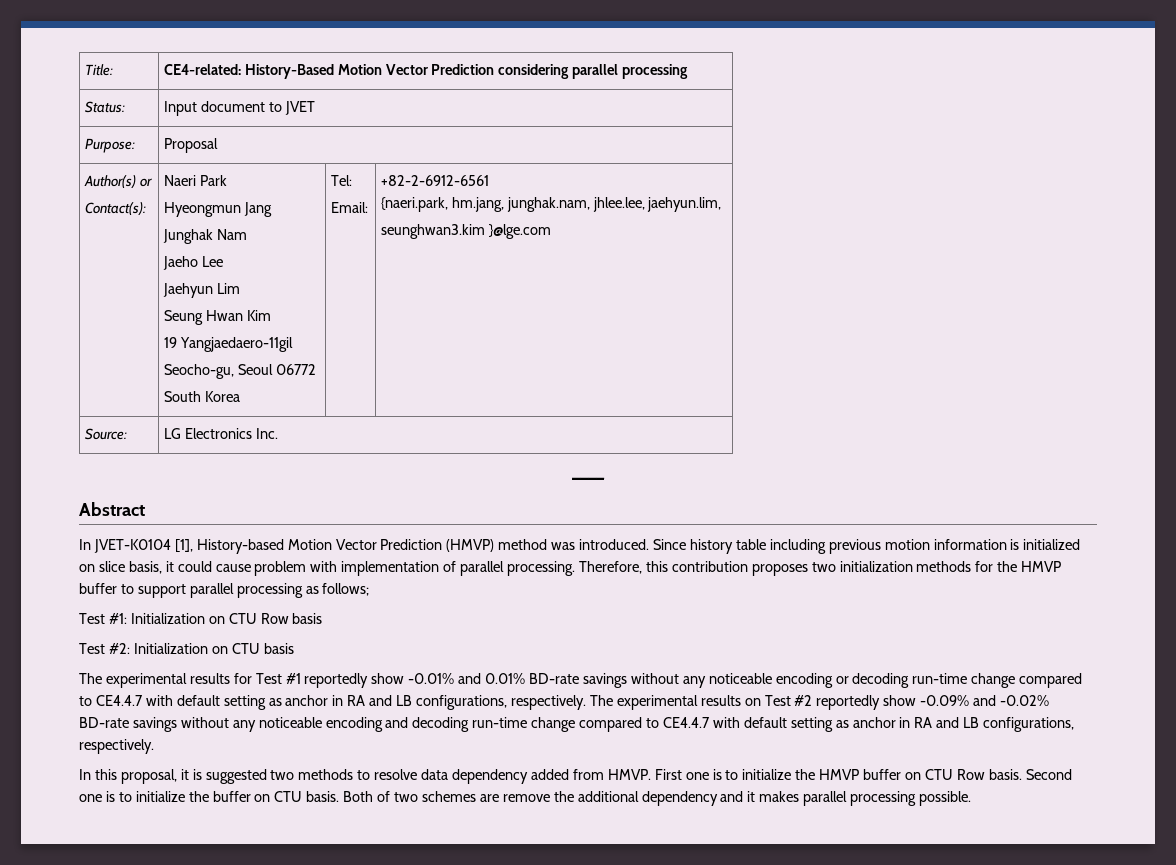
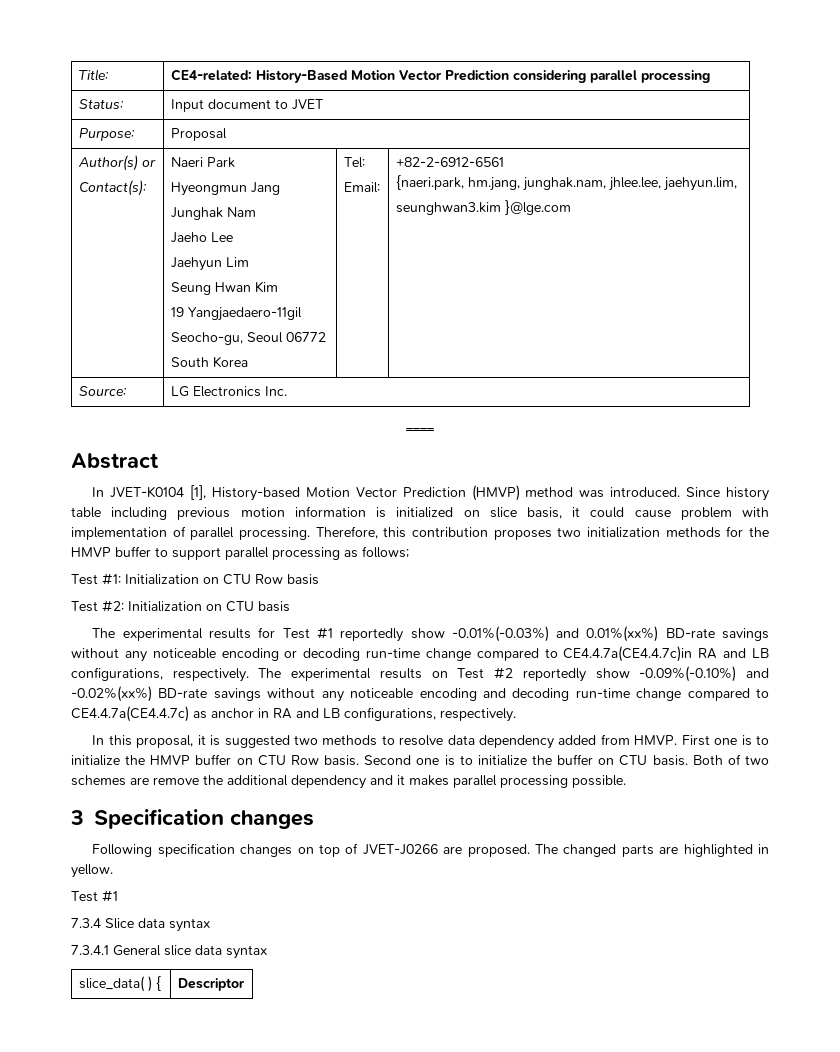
- The experimental results for Test #1 reportedly show -0.01% and 0.01% BD-rate savings without any noticeable encoding or decoding run-time change compared to CE4.4.7 with default setting as anchor in RA and LB configurations, respectively.
+ The experimental results for Test #1 reportedly show -0.01%(-0.03%) and 0.01%(xx%) BD-rate savings without any noticeable encoding or decoding run-time change compared to CE4.4.7a(CE4.4.7c)in RA and LB configurations, respectively.
- The experimental results on Test #2 reportedly show -0.09% and -0.02% BD-rate savings without any noticeable encoding and decoding run-time change compared to CE4.4.7 with default setting as anchor in RA and LB configurations, respectively.
+ The experimental results on Test #2 reportedly show -0.09%(-0.10%) and -0.02%(xx%) BD-rate savings without any noticeable encoding and decoding run-time change compared to CE4.4.7a(CE4.4.7c) as anchor in RA and LB configurations, respectively.
+ 3 Specification changes
+ Following specification changes on top of JVET-J0266 are proposed. The changed parts are highlighted in yellow.
+ Test #1
+ 7.3.4 Slice data syntax
+ 7.3.4.1 General slice data syntax
+ slice_data( ) { | Descriptor

